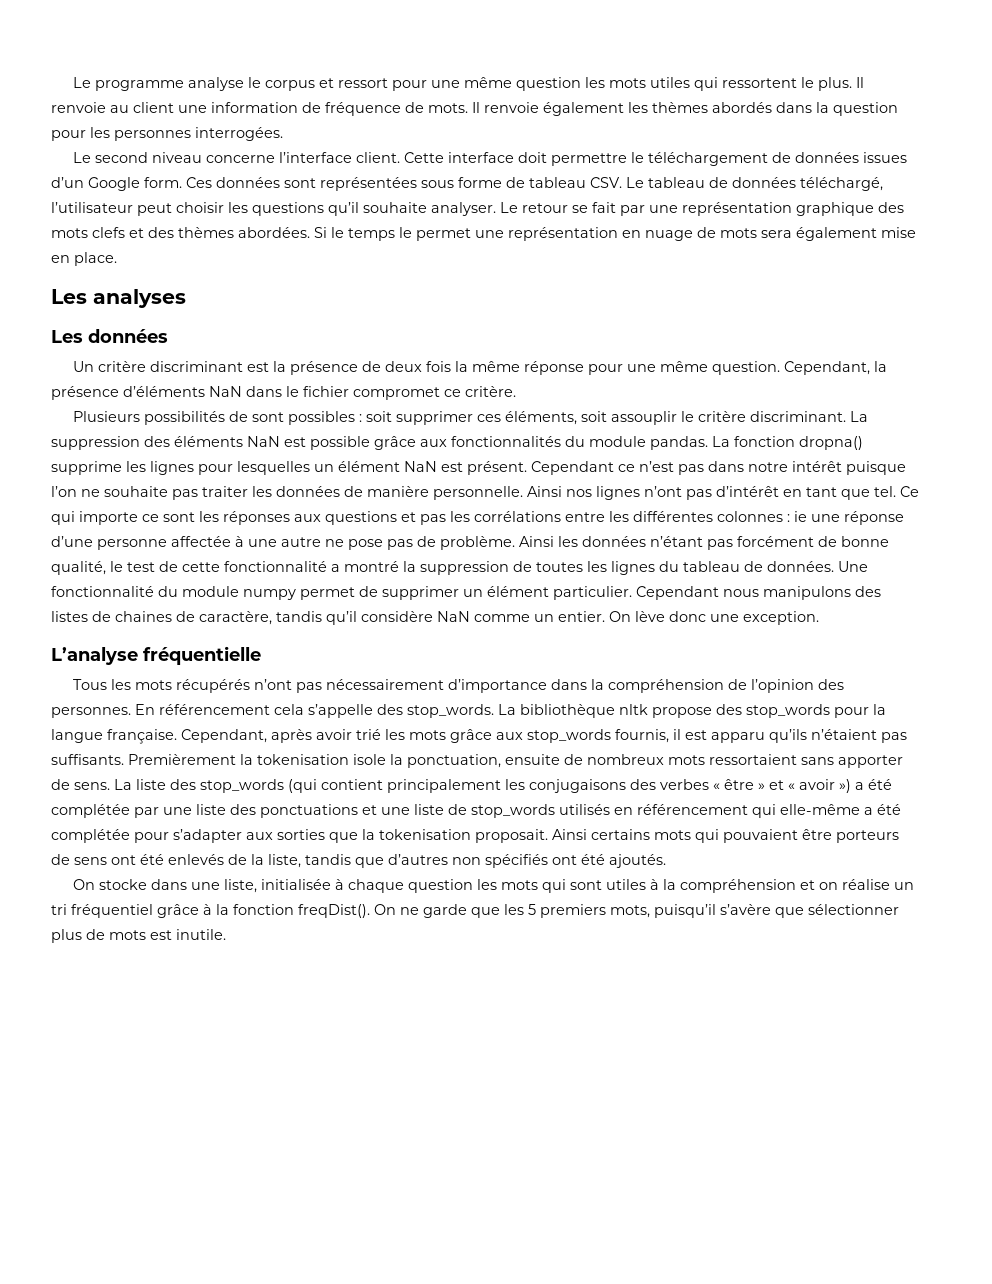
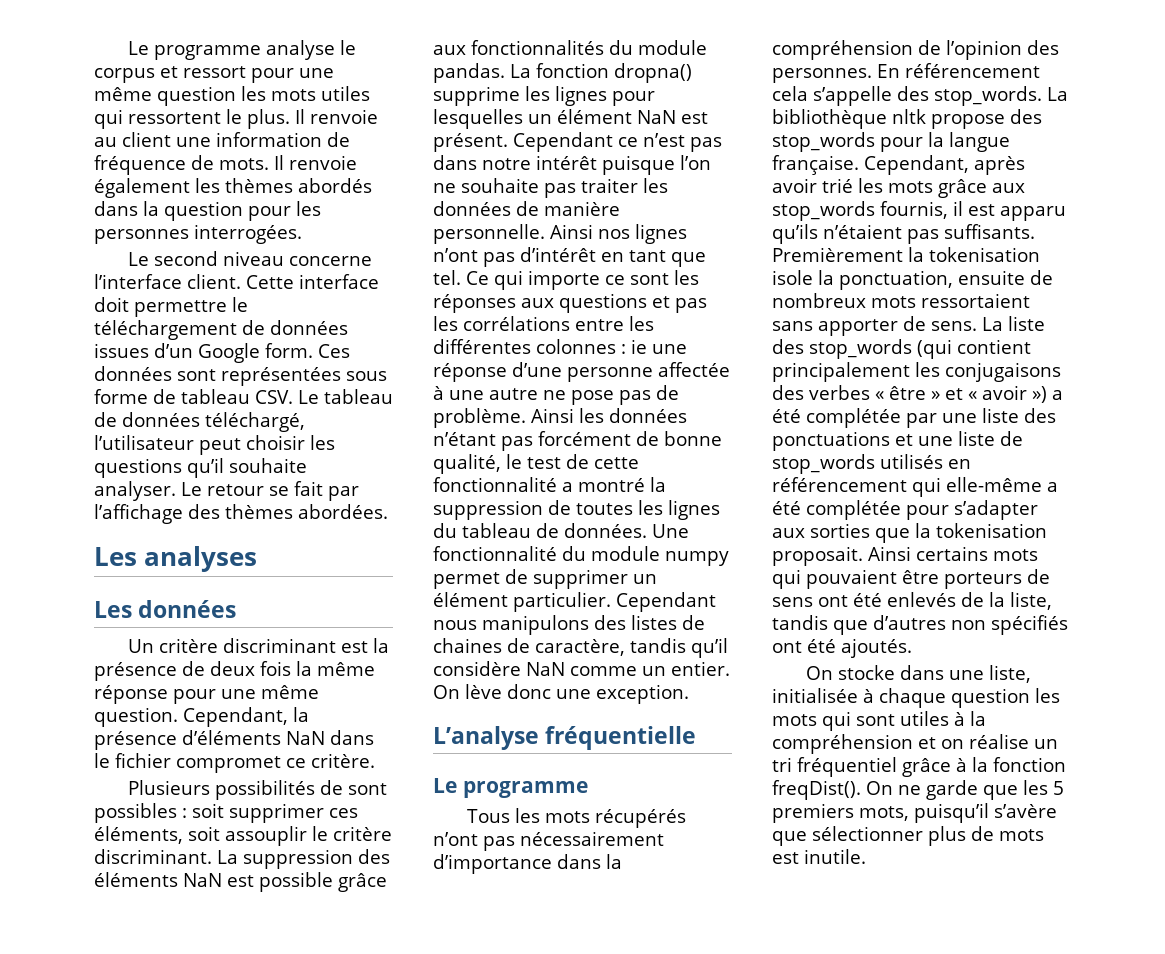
- Le retour se fait par une représentation graphique des mots clefs et des thèmes abordées. Si le temps le permet une représentation en nuage de mots sera également mise en place.
+ Le retour se fait par l’affichage des thèmes abordées.
  L’analyse fréquentielle
+ Le programme

